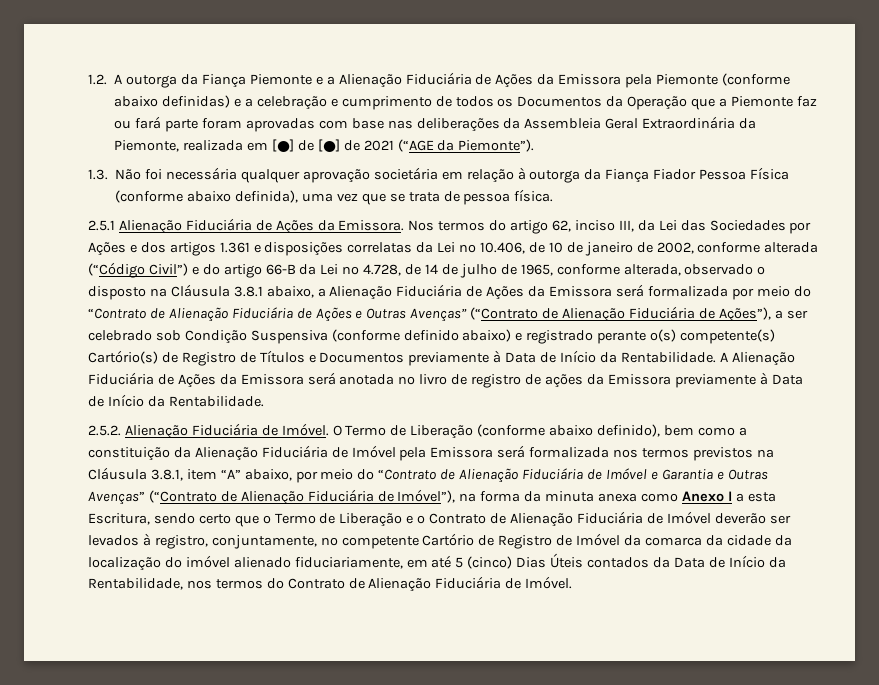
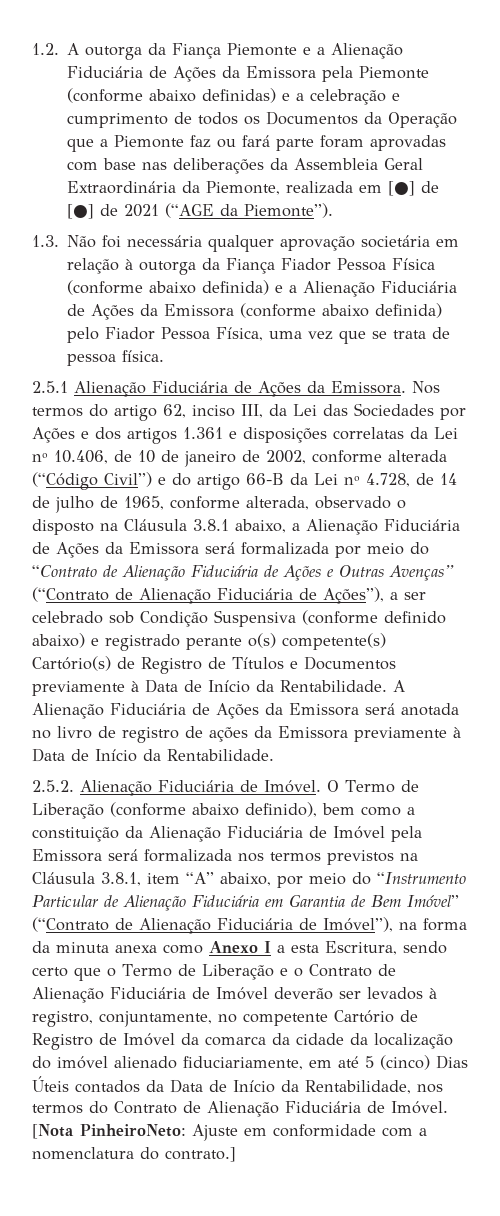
- 1.3. Não foi necessária qualquer aprovação societária em relação à outorga da Fiança Fiador Pessoa Física (conforme abaixo definida), uma vez que se trata de pessoa física.
+ 1.3. Não foi necessária qualquer aprovação societária em relação à outorga da Fiança Fiador Pessoa Física (conforme abaixo definida) e a Alienação Fiduciária de Ações da Emissora (conforme abaixo definida) pelo Fiador Pessoa Física, uma vez que se trata de pessoa física.
- O Termo de Liberação (conforme abaixo definido), bem como a constituição da Alienação Fiduciária de Imóvel pela Emissora será formalizada nos termos previstos na Cláusula 3.8.1, item “A” abaixo, por meio do “Contrato de Alienação Fiduciária de Imóvel e Garantia e Outras Avenças” (“Contrato de Alienação Fiduciária de Imóvel”), na forma da minuta anexa como Anexo I a esta Escritura, sendo certo que o Termo de Liberação e o Contrato de Alienação Fiduciária de Imóvel deverão ser levados à registro, conjuntamente, no competente Cartório de Registro de Imóvel da comarca da cidade da localização do imóvel alienado fiduciariamente, em até 5 (cinco) Dias Úteis contados da Data de Início da Rentabilidade, nos termos do Contrato de Alienação Fiduciária de Imóvel.
+ O Termo de Liberação (conforme abaixo definido), bem como a constituição da Alienação Fiduciária de Imóvel pela Emissora será formalizada nos termos previstos na Cláusula 3.8.1, item “A” abaixo, por meio do “Instrumento Particular de Alienação Fiduciária em Garantia de Bem Imóvel” (“Contrato de Alienação Fiduciária de Imóvel”), na forma da minuta anexa como Anexo I a esta Escritura, sendo certo que o Termo de Liberação e o Contrato de Alienação Fiduciária de Imóvel deverão ser levados à registro, conjuntamente, no competente Cartório de Registro de Imóvel da comarca da cidade da localização do imóvel alienado fiduciariamente, em até 5 (cinco) Dias Úteis contados da Data de Início da Rentabilidade, nos termos do Contrato de Alienação Fiduciária de Imóvel.
+ [Nota PinheiroNeto: Ajuste em conformidade com a nomenclatura do contrato.]

